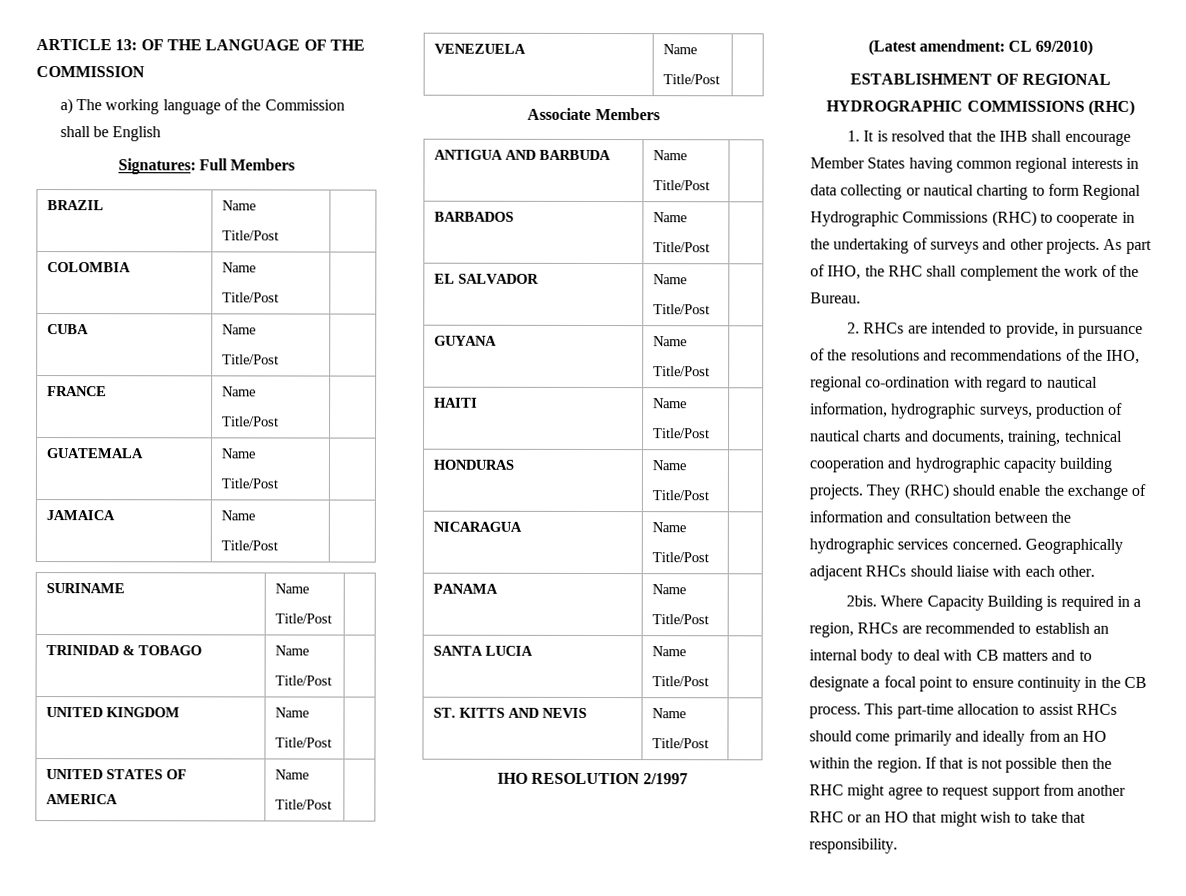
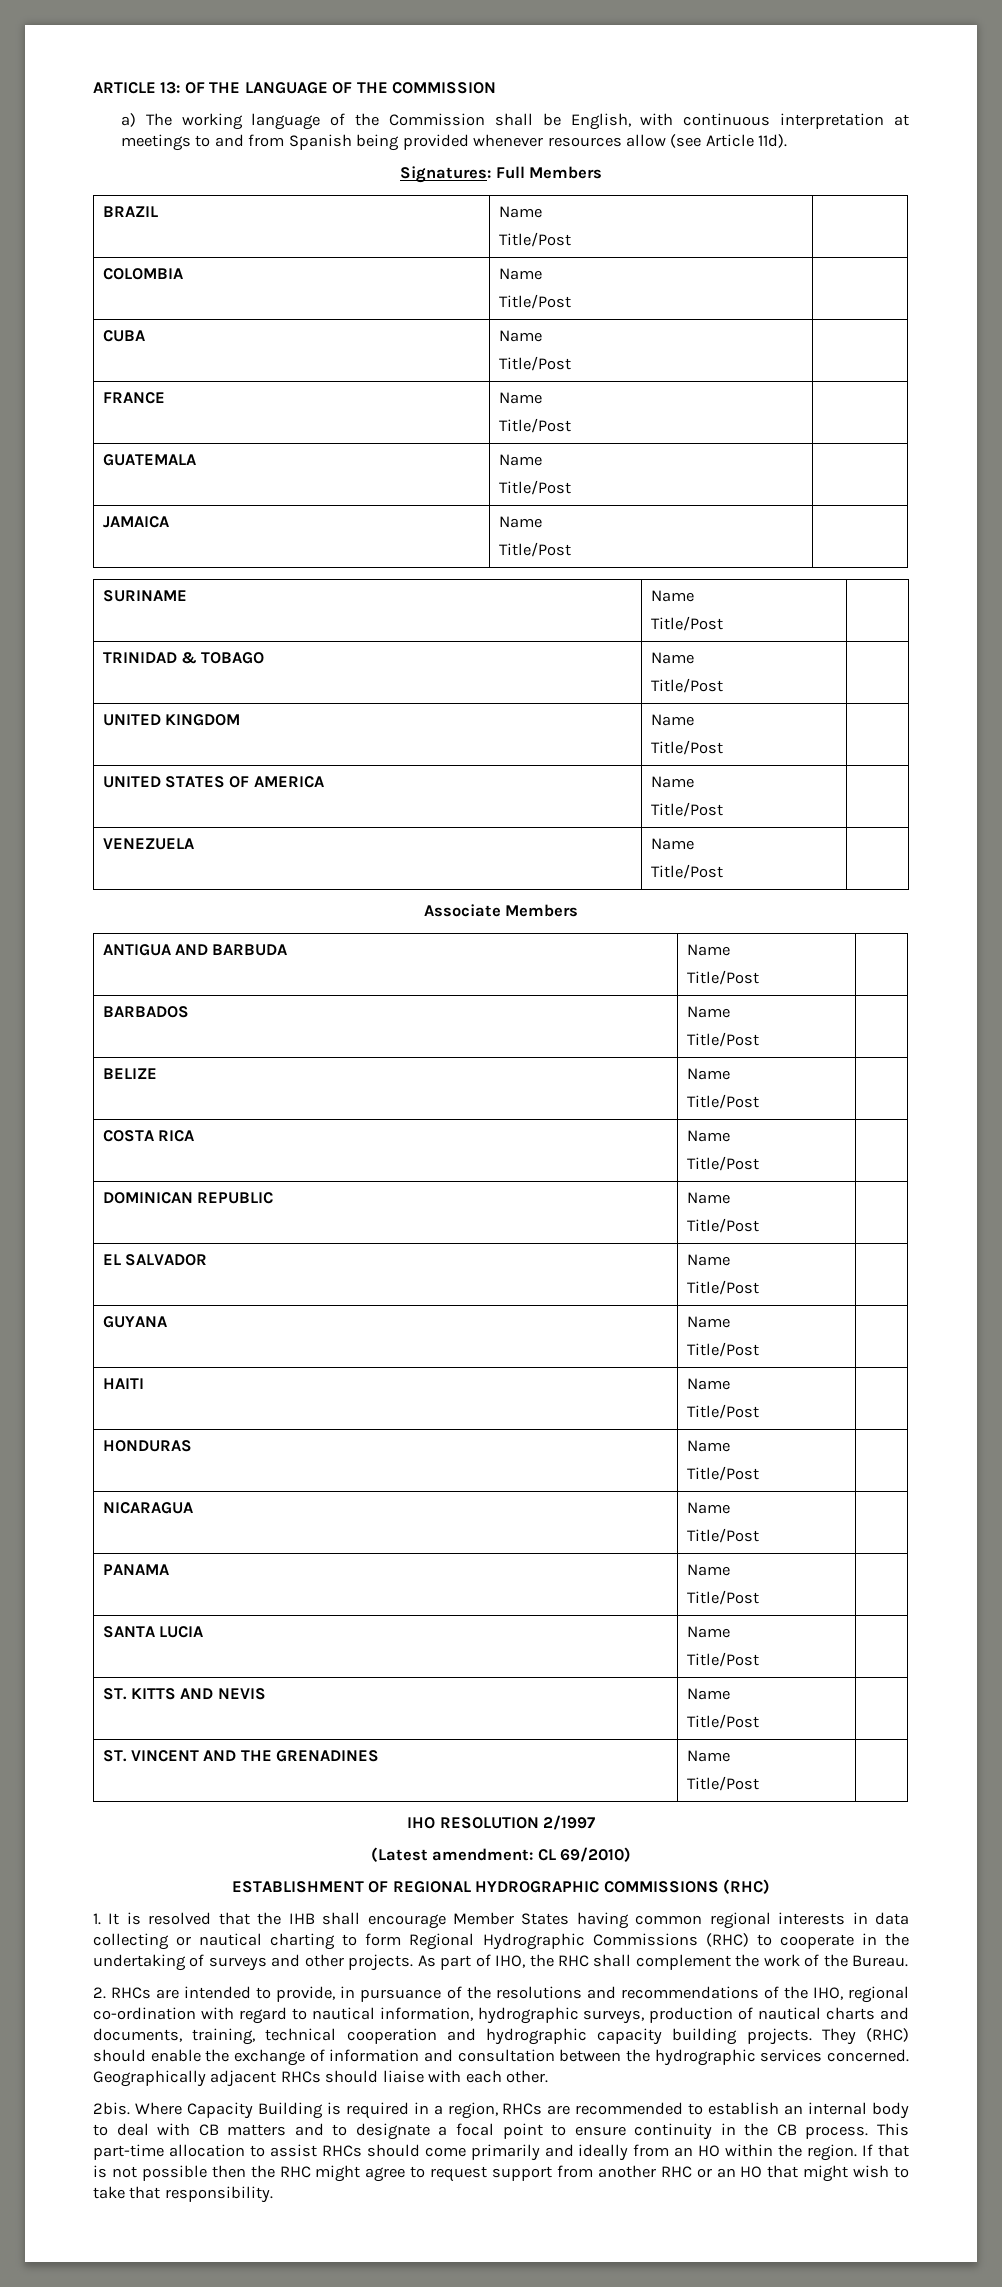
- a) The working language of the Commission shall be English
+ a) The working language of the Commission shall be English, with continuous interpretation at meetings to and from Spanish being provided whenever resources allow (see Article 11d).
+ BELIZE | Name
+ Title/Post |
+ COSTA RICA | Name
+ Title/Post |
+ DOMINICAN REPUBLIC | Name
+ Title/Post |
+ ST. VINCENT AND THE GRENADINES | Name
+ Title/Post |

